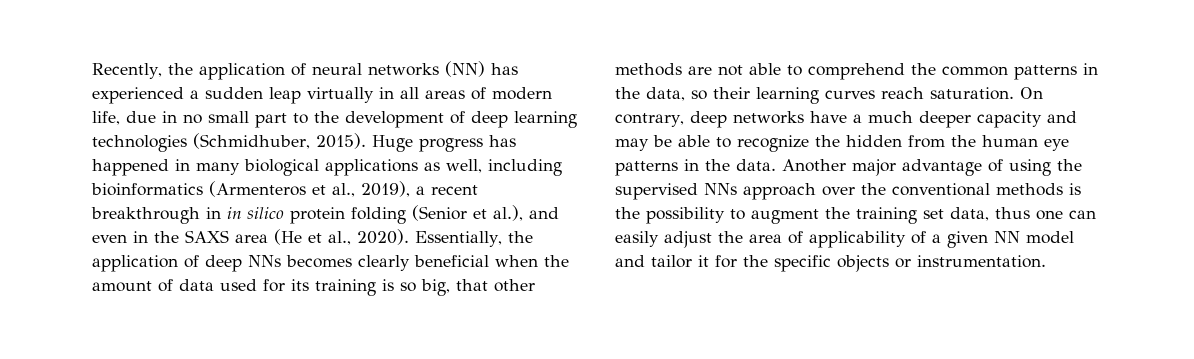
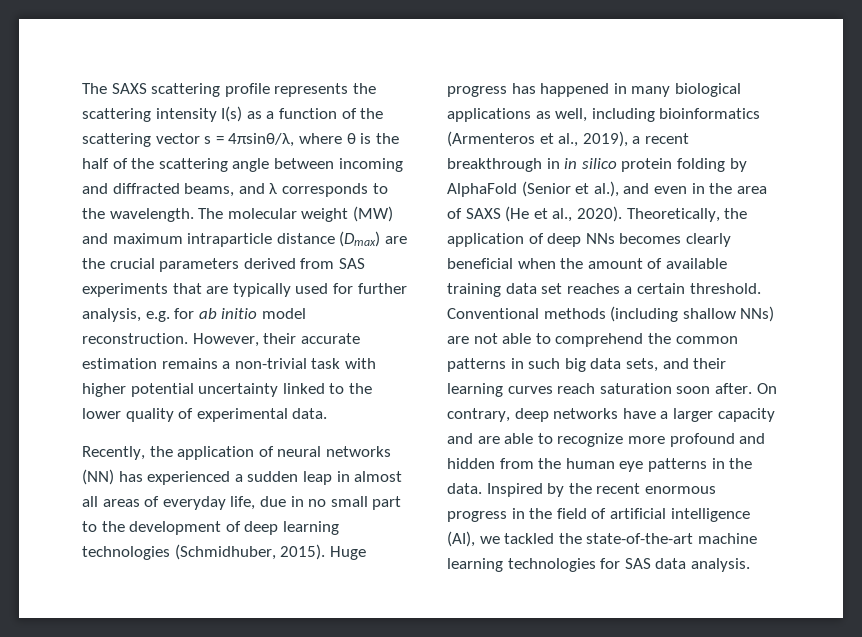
+ The SAXS scattering profile represents the scattering intensity I(s) as a function of the scattering vector s = 4πsinθ/λ, where θ is the half of the scattering angle between incoming and diffracted beams, and λ corresponds to the wavelength. The molecular weight (MW) and maximum intraparticle distance (Dmax) are the crucial parameters derived from SAS experiments that are typically used for further analysis, e.g. for ab initio model reconstruction. However, their accurate estimation remains a non-trivial task with higher potential uncertainty linked to the lower quality of experimental data.
- Recently, the application of neural networks (NN) has experienced a sudden leap virtually in all areas of modern life, due in no small part to the development of deep learning technologies (Schmidhuber, 2015).
+ Recently, the application of neural networks (NN) has experienced a sudden leap in almost all areas of everyday life, due in no small part to the development of deep learning technologies (Schmidhuber, 2015).
- Huge progress has happened in many biological applications as well, including bioinformatics (Armenteros et al., 2019), a recent breakthrough in in silico protein folding (Senior et al.), and even in the SAXS area (He et al., 2020).
+ Huge progress has happened in many biological applications as well, including bioinformatics (Armenteros et al., 2019), a recent breakthrough in in silico protein folding by AlphaFold (Senior et al.), and even in the area of SAXS (He et al., 2020).
- Essentially, the application of deep NNs becomes clearly beneficial when the amount of data used for its training is so big, that other methods are not able to comprehend the common patterns in the data, so their learning curves reach saturation.
+ Theoretically, the application of deep NNs becomes clearly beneficial when the amount of available training data set reaches a certain threshold. Conventional methods (including shallow NNs) are not able to comprehend the common patterns in such big data sets, and their learning curves reach saturation soon after.
- On contrary, deep networks have a much deeper capacity and may be able to recognize the hidden from the human eye patterns in the data.
+ On contrary, deep networks have a larger capacity and are able to recognize more profound and hidden from the human eye patterns in the data.
- Another major advantage of using the supervised NNs approach over the conventional methods is the possibility to augment the training set data, thus one can easily adjust the area of applicability of a given NN model and tailor it for the specific objects or instrumentation.
+ Inspired by the recent enormous progress in the field of artificial intelligence (AI), we tackled the state-of-the-art machine learning technologies for SAS data analysis.

